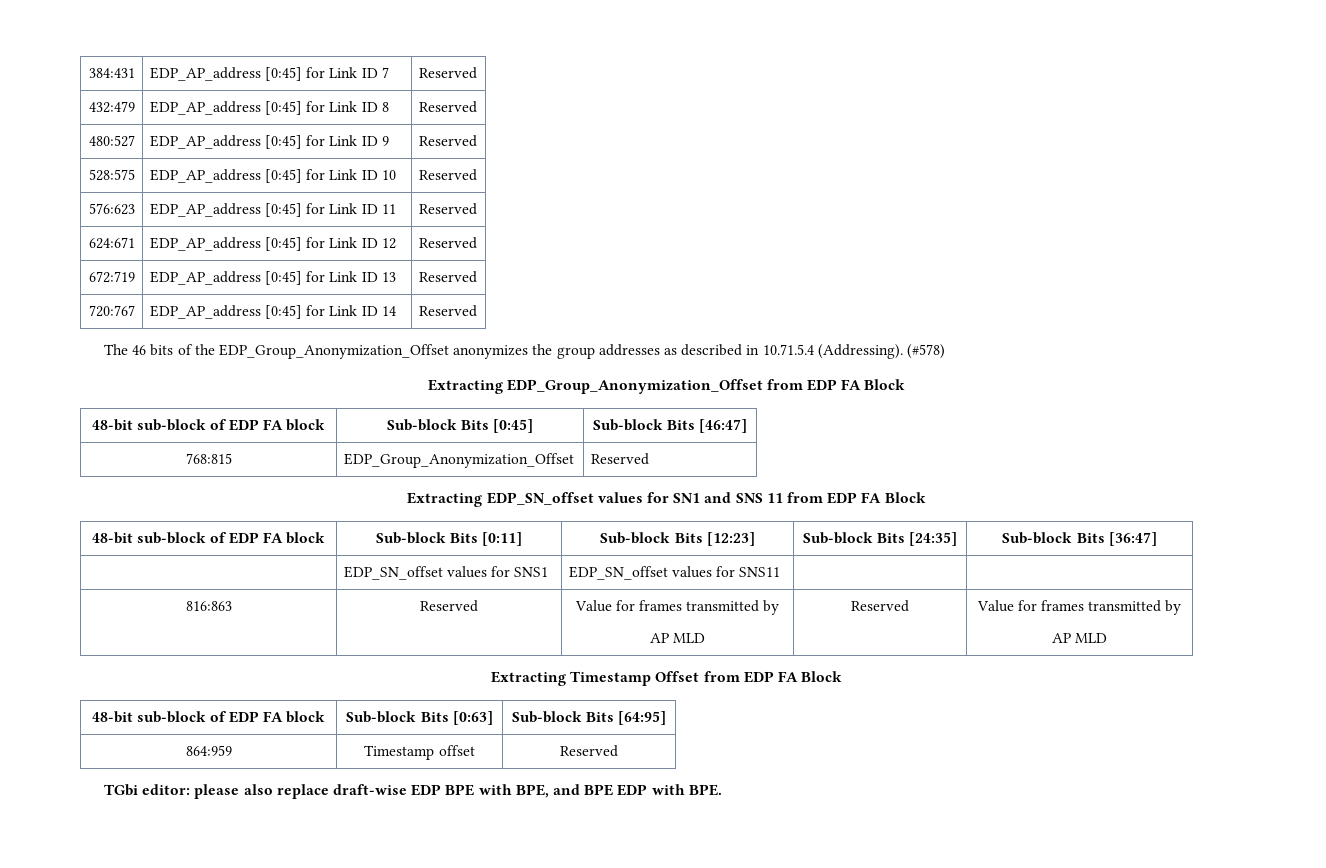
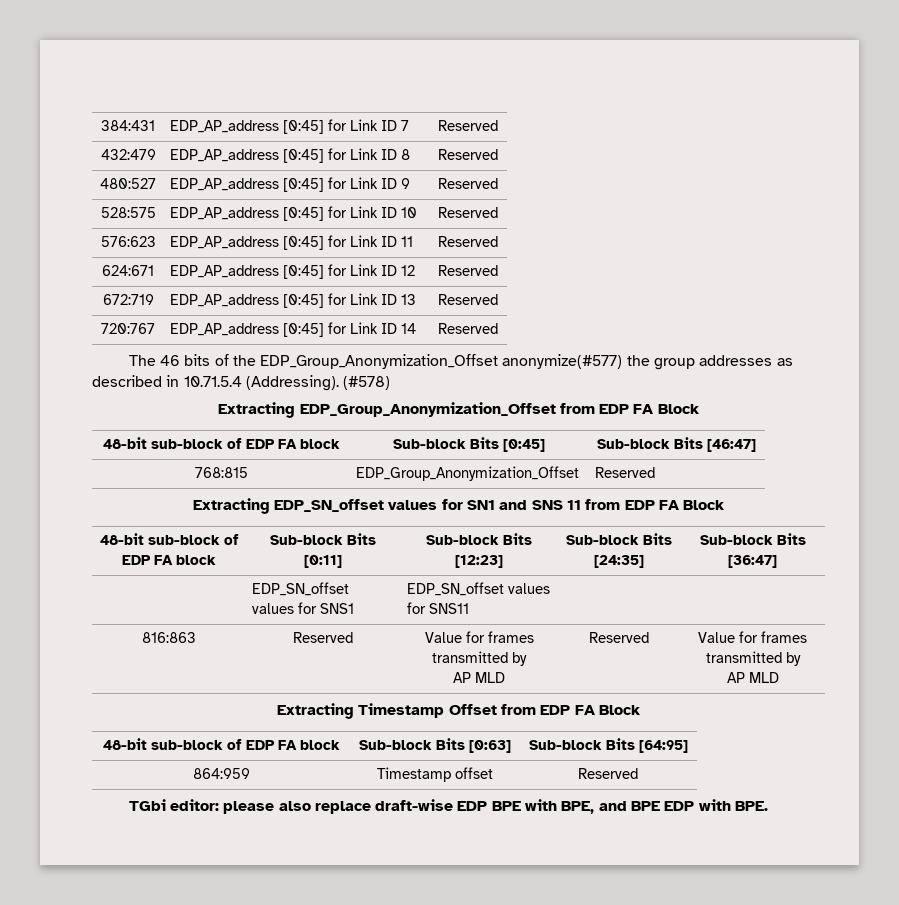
- The 46 bits of the EDP_Group_Anonymization_Offset anonymizes the group addresses as described in 10.71.5.4 (Addressing).
+ The 46 bits of the EDP_Group_Anonymization_Offset anonymize(#577) the group addresses as described in 10.71.5.4 (Addressing).

